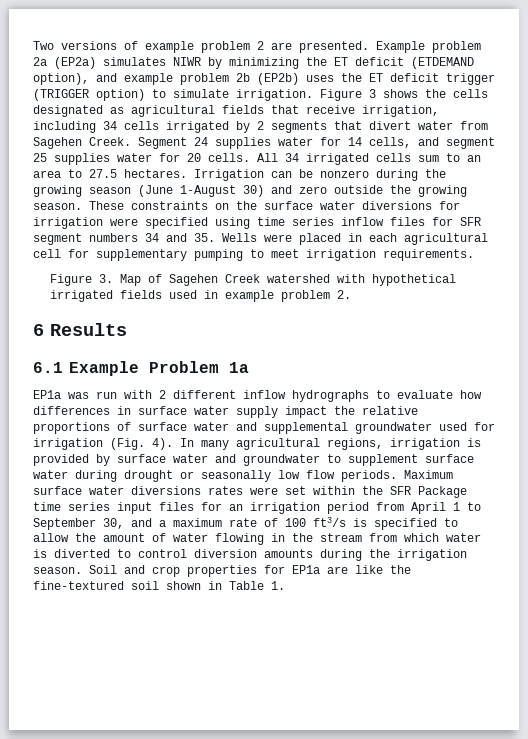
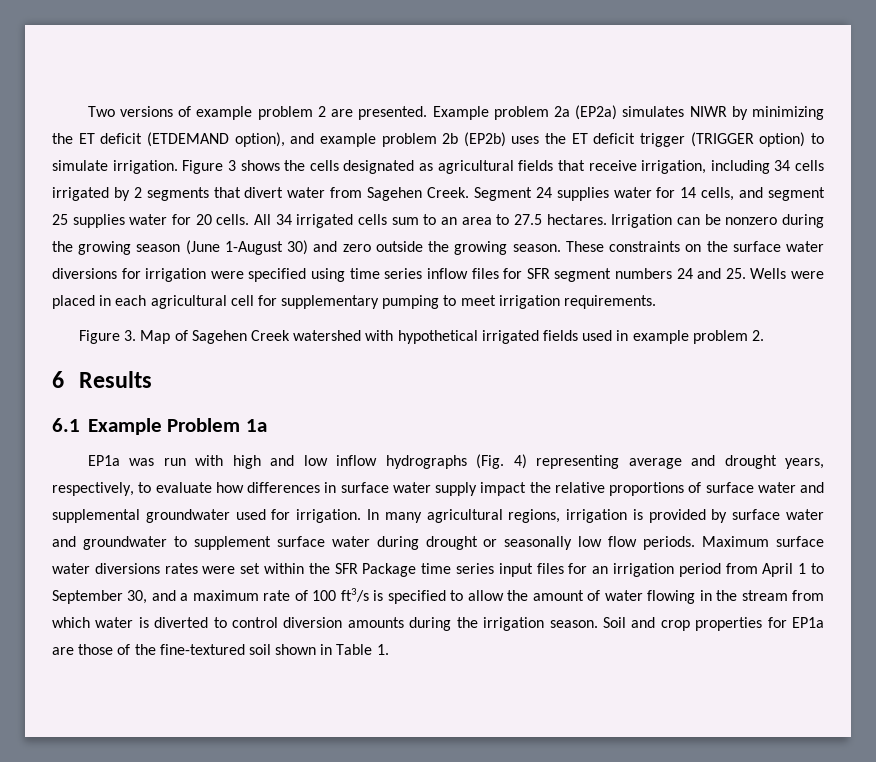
- These constraints on the surface water diversions for irrigation were specified using time series inflow files for SFR segment numbers 34 and 35. Wells were placed in each agricultural cell for supplementary pumping to meet irrigation requirements.
+ These constraints on the surface water diversions for irrigation were specified using time series inflow files for SFR segment numbers 24 and 25. Wells were placed in each agricultural cell for supplementary pumping to meet irrigation requirements.
- EP1a was run with 2 different inflow hydrographs to evaluate how differences in surface water supply impact the relative proportions of surface water and supplemental groundwater used for irrigation (Fig. 4).
+ EP1a was run with high and low inflow hydrographs (Fig. 4) representing average and drought years, respectively, to evaluate how differences in surface water supply impact the relative proportions of surface water and supplemental groundwater used for irrigation.
- Soil and crop properties for EP1a are like the fine-textured soil shown in Table 1.
+ Soil and crop properties for EP1a are those of the fine-textured soil shown in Table 1.

